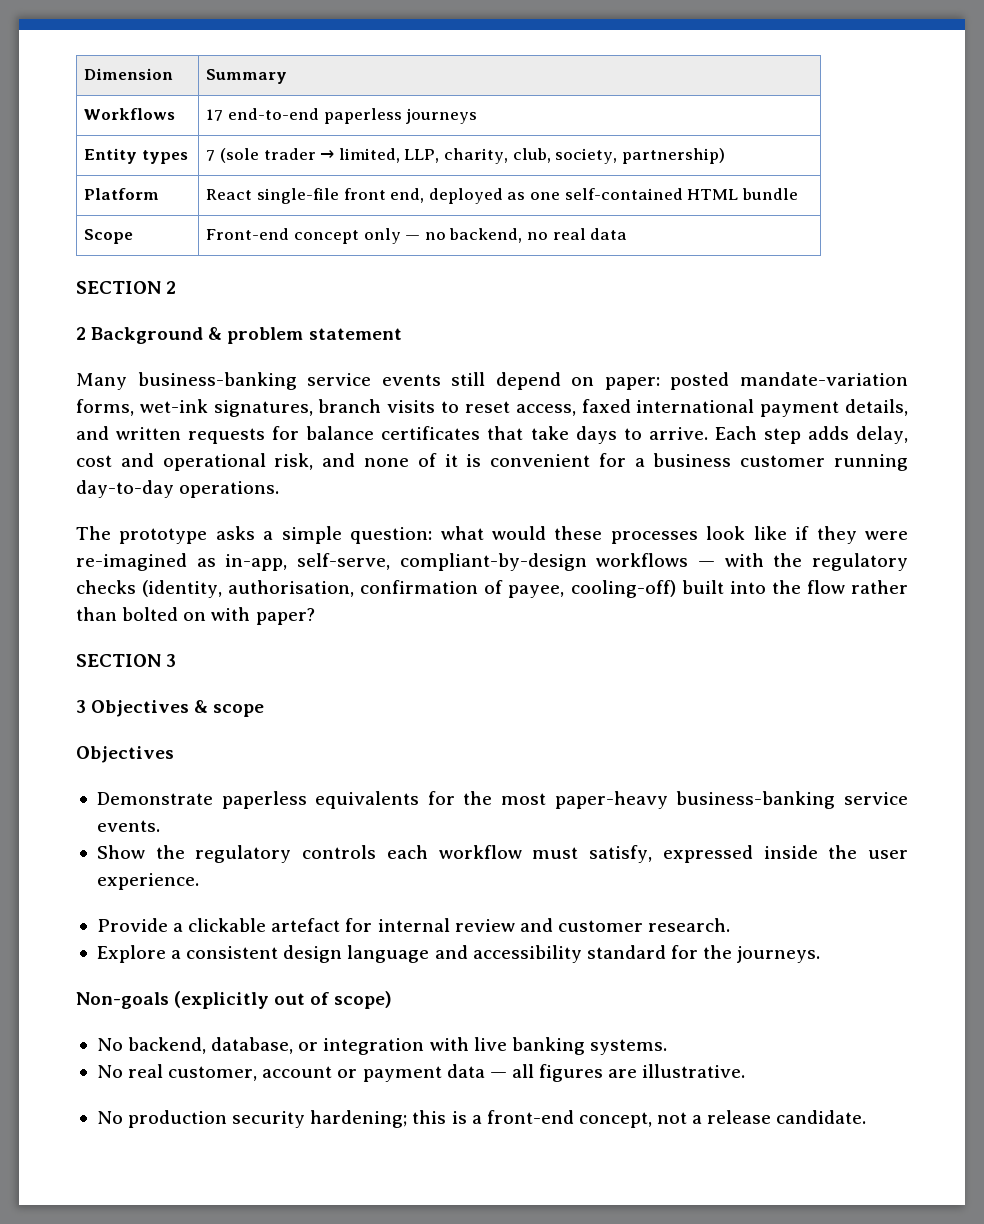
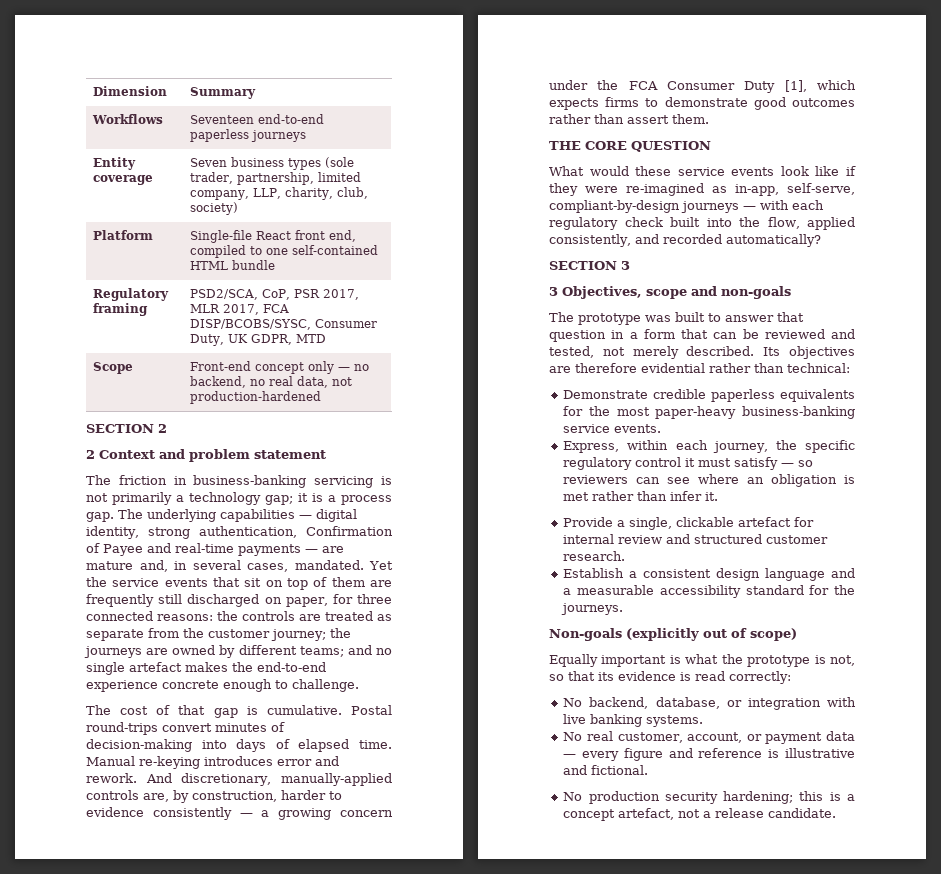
- Workflows | 17 end-to-end paperless journeys
+ Workflows | Seventeen end-to-end paperless journeys
- Entity types | 7 (sole trader → limited, LLP, charity, club, society, partnership)
+ Entity coverage | Seven business types (sole trader, partnership, limited company, LLP, charity, club, society)
- Platform | React single-file front end, deployed as one self-contained HTML bundle
+ Platform | Single-file React front end, compiled to one self-contained HTML bundle
+ Regulatory framing | PSD2/SCA, CoP, PSR 2017, MLR 2017, FCA DISP/BCOBS/SYSC, Consumer Duty, UK GDPR, MTD
- Scope | Front-end concept only — no backend, no real data
+ Scope | Front-end concept only — no backend, no real data, not production-hardened
- 2 Background & problem statement
+ 2 Context and problem statement
- Many business-banking service events still depend on paper: posted mandate-variation forms, wet-ink signatures, branch visits to reset access, faxed international payment details, and written requests for balance certificates that take days to arrive. Each step adds delay, cost and operational risk, and none of it is convenient for a business customer running day-to-day operations.
- The prototype asks a simple question: what would these processes look like if they were re-imagined as in-app, self-serve, compliant-by-design workflows — with the regulatory checks (identity, authorisation, confirmation of payee, cooling-off) built into the flow rather than bolted on with paper?
+ The friction in business-banking servicing is not primarily a technology gap; it is a process gap. The underlying capabilities — digital identity, strong authentication, Confirmation of Payee and real-time payments — are mature and, in several cases, mandated. Yet the service events that sit on top of them are frequently still discharged on paper, for three connected reasons: the controls are treated as separate from the customer journey; the journeys are owned by different teams; and no single artefact makes the end-to-end experience concrete enough to challenge.
+ The cost of that gap is cumulative. Postal round-trips convert minutes of decision-making into days of elapsed time. Manual re-keying introduces error and rework. And discretionary, manually-applied controls are, by construction, harder to evidence consistently — a growing concern under the FCA Consumer Duty [1], which expects firms to demonstrate good outcomes rather than assert them.
+ THE CORE QUESTION
+ What would these service events look like if they were re-imagined as in-app, self-serve, compliant-by-design journeys — with each regulatory check built into the flow, applied consistently, and recorded automatically?
- 3 Objectives & scope
- Objectives
+ 3 Objectives, scope and non-goals
+ The prototype was built to answer that question in a form that can be reviewed and tested, not merely described. Its objectives are therefore evidential rather than technical:
- Demonstrate paperless equivalents for the most paper-heavy business-banking service events.
+ Demonstrate credible paperless equivalents for the most paper-heavy business-banking service events.
- Show the regulatory controls each workflow must satisfy, expressed inside the user experience.
+ Express, within each journey, the specific regulatory control it must satisfy — so reviewers can see where an obligation is met rather than infer it.
- Provide a clickable artefact for internal review and customer research.
+ Provide a single, clickable artefact for internal review and structured customer research.
- Explore a consistent design language and accessibility standard for the journeys.
+ Establish a consistent design language and a measurable accessibility standard for the journeys.
+ Equally important is what the prototype is not, so that its evidence is read correctly:
- No real customer, account or payment data — all figures are illustrative.
+ No real customer, account, or payment data — every figure and reference is illustrative and fictional.
- No production security hardening; this is a front-end concept, not a release candidate.
+ No production security hardening; this is a concept artefact, not a release candidate.

